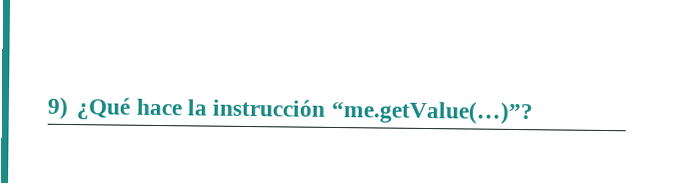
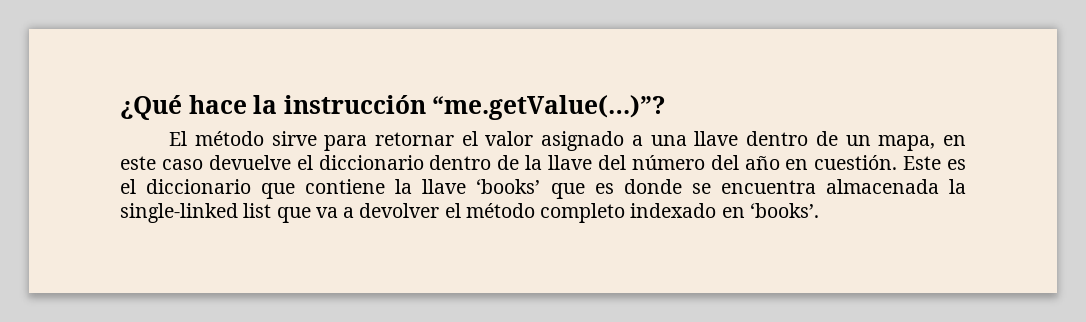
- 9) ¿Qué hace la instrucción “me.getValue(…)”?
+ ¿Qué hace la instrucción “me.getValue(…)”?
+ El método sirve para retornar el valor asignado a una llave dentro de un mapa, en este caso devuelve el diccionario dentro de la llave del número del año en cuestión. Este es el diccionario que contiene la llave ‘books’ que es donde se encuentra almacenada la single-linked list que va a devolver el método completo indexado en ‘books’.

